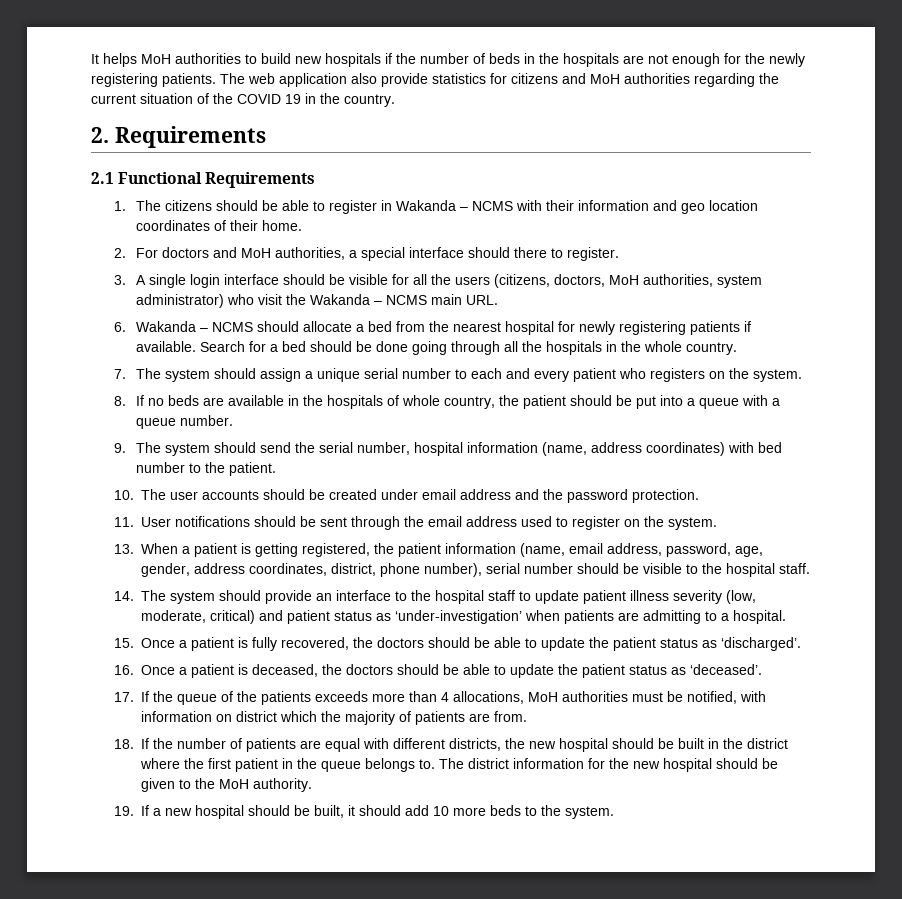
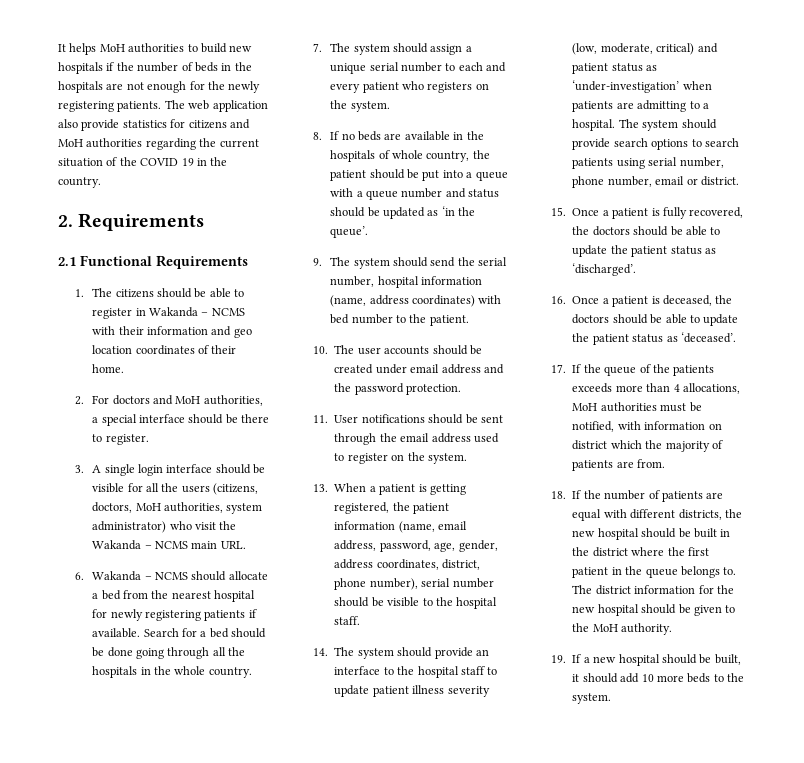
- 2. For doctors and MoH authorities, a special interface should there to register.
+ 2. For doctors and MoH authorities, a special interface should be there to register.
- 8. If no beds are available in the hospitals of whole country, the patient should be put into a queue with a queue number.
+ 8. If no beds are available in the hospitals of whole country, the patient should be put into a queue with a queue number and status should be updated as ‘in the queue’.
+ The system should provide search options to search patients using serial number, phone number, email or district.

